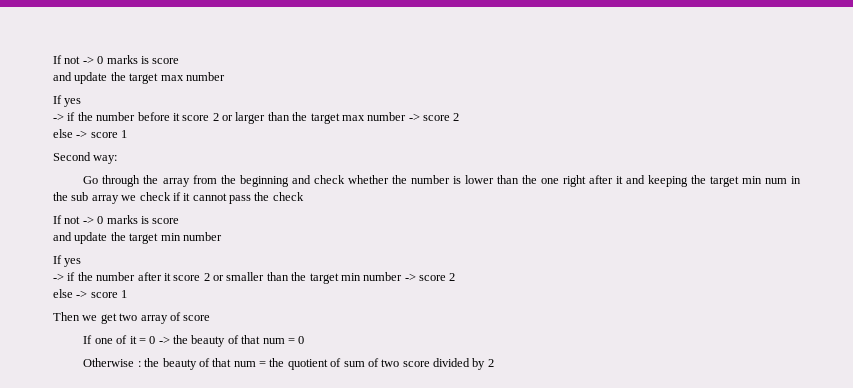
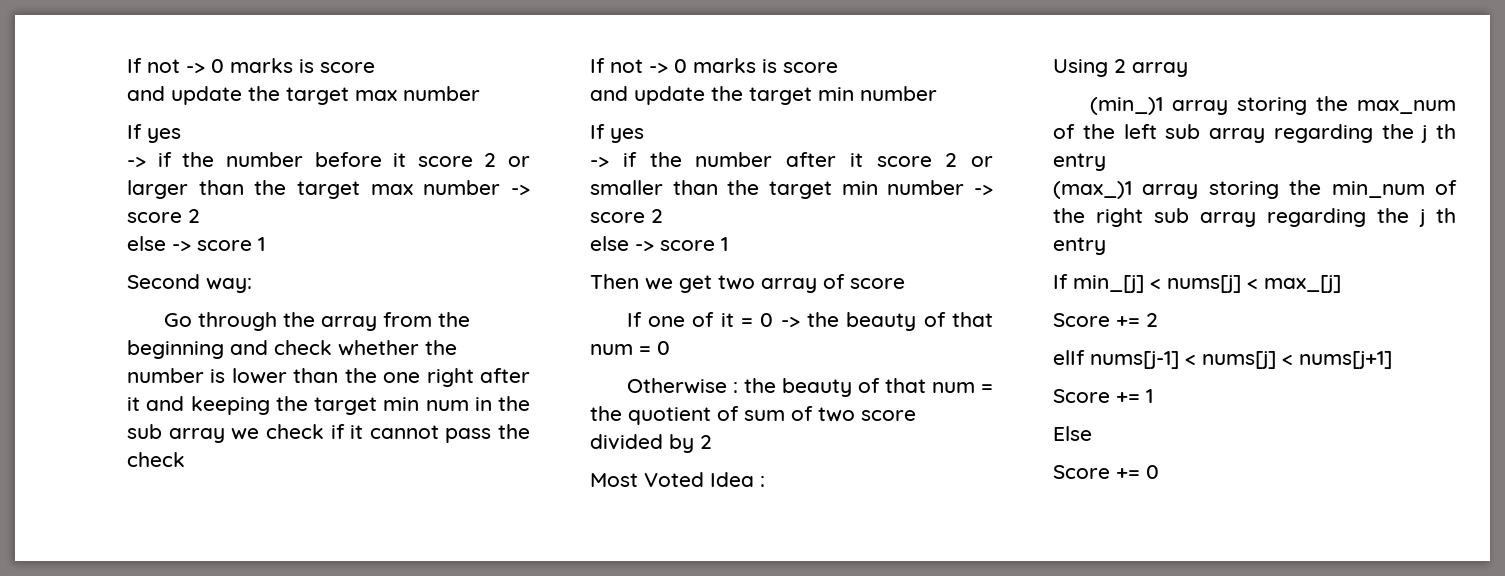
+ Most Voted Idea :
+ Using 2 array
+ (min_)1 array storing the max_num of the left sub array regarding the j th entry
+ (max_)1 array storing the min_num of the right sub array regarding the j th entry
+ If min_[j] < nums[j] < max_[j]
+ Score += 2
+ elIf nums[j-1] < nums[j] < nums[j+1]
+ Score += 1
+ Else
+ Score += 0

